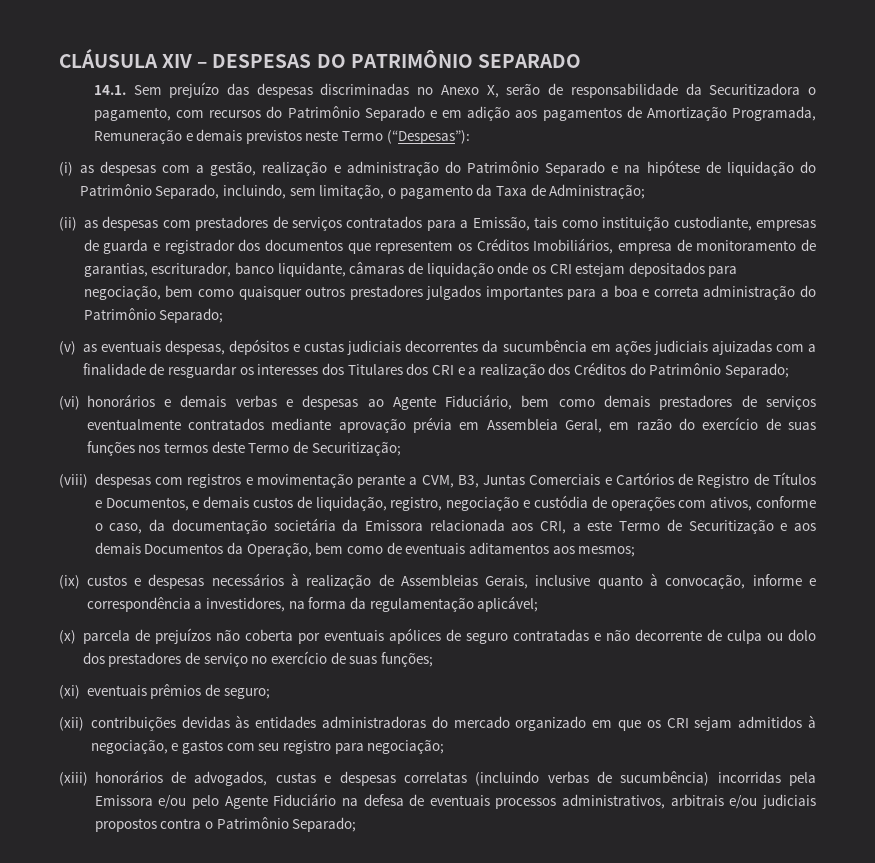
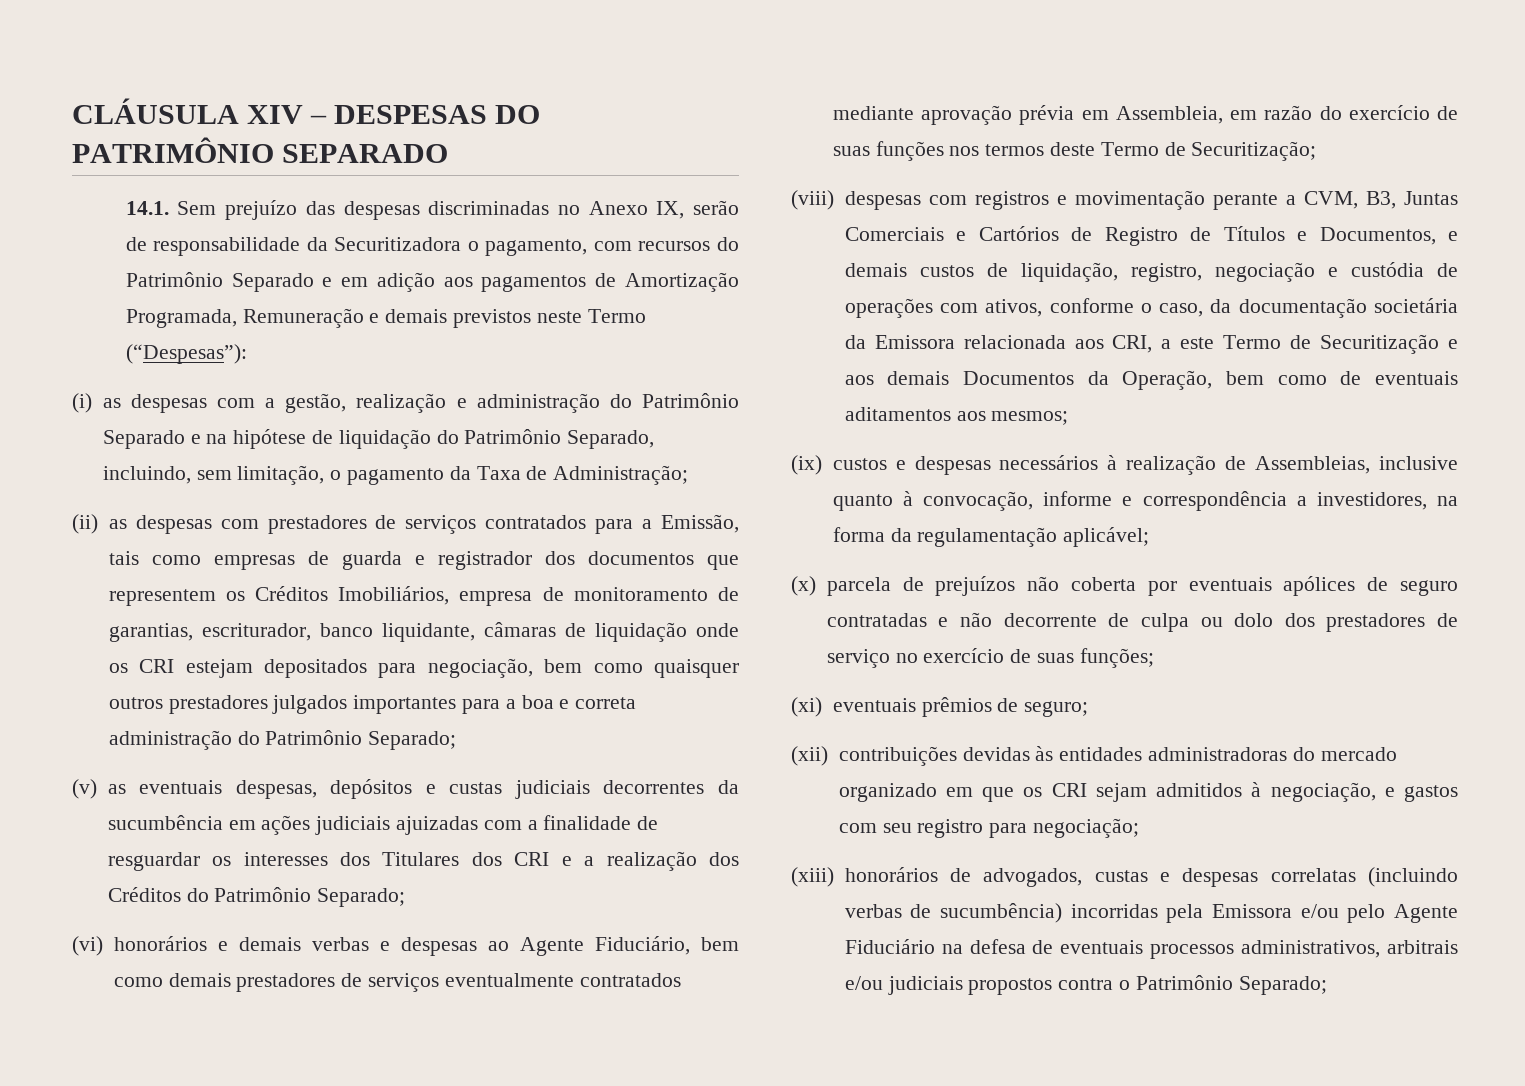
- 14.1. Sem prejuízo das despesas discriminadas no Anexo X, serão de responsabilidade da Securitizadora o pagamento, com recursos do Patrimônio Separado e em adição aos pagamentos de Amortização Programada, Remuneração e demais previstos neste Termo (“Despesas”):
+ 14.1. Sem prejuízo das despesas discriminadas no Anexo IX, serão de responsabilidade da Securitizadora o pagamento, com recursos do Patrimônio Separado e em adição aos pagamentos de Amortização Programada, Remuneração e demais previstos neste Termo (“Despesas”):
- (ii) as despesas com prestadores de serviços contratados para a Emissão, tais como instituição custodiante, empresas de guarda e registrador dos documentos que representem os Créditos Imobiliários, empresa de monitoramento de garantias, escriturador, banco liquidante, câmaras de liquidação onde os CRI estejam depositados para negociação, bem como quaisquer outros prestadores julgados importantes para a boa e correta administração do Patrimônio Separado;
+ (ii) as despesas com prestadores de serviços contratados para a Emissão, tais como empresas de guarda e registrador dos documentos que representem os Créditos Imobiliários, empresa de monitoramento de garantias, escriturador, banco liquidante, câmaras de liquidação onde os CRI estejam depositados para negociação, bem como quaisquer outros prestadores julgados importantes para a boa e correta administração do Patrimônio Separado;
- (vi) honorários e demais verbas e despesas ao Agente Fiduciário, bem como demais prestadores de serviços eventualmente contratados mediante aprovação prévia em Assembleia Geral, em razão do exercício de suas funções nos termos deste Termo de Securitização;
+ (vi) honorários e demais verbas e despesas ao Agente Fiduciário, bem como demais prestadores de serviços eventualmente contratados mediante aprovação prévia em Assembleia, em razão do exercício de suas funções nos termos deste Termo de Securitização;
- (ix) custos e despesas necessários à realização de Assembleias Gerais, inclusive quanto à convocação, informe e correspondência a investidores, na forma da regulamentação aplicável;
+ (ix) custos e despesas necessários à realização de Assembleias, inclusive quanto à convocação, informe e correspondência a investidores, na forma da regulamentação aplicável;

